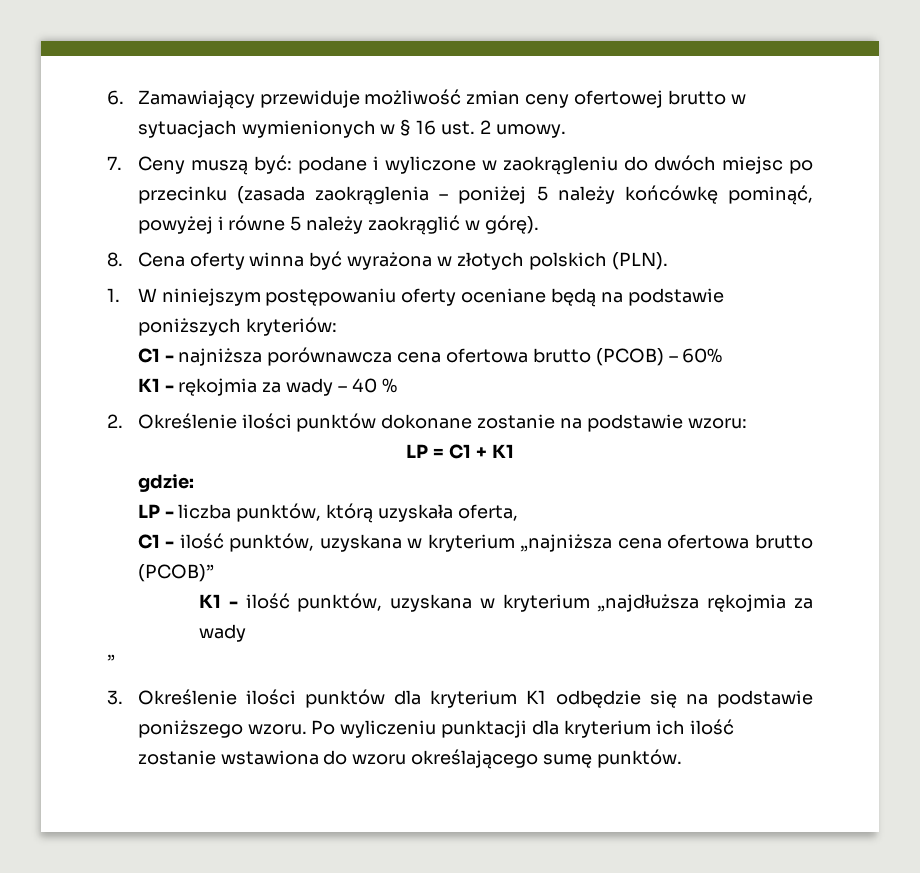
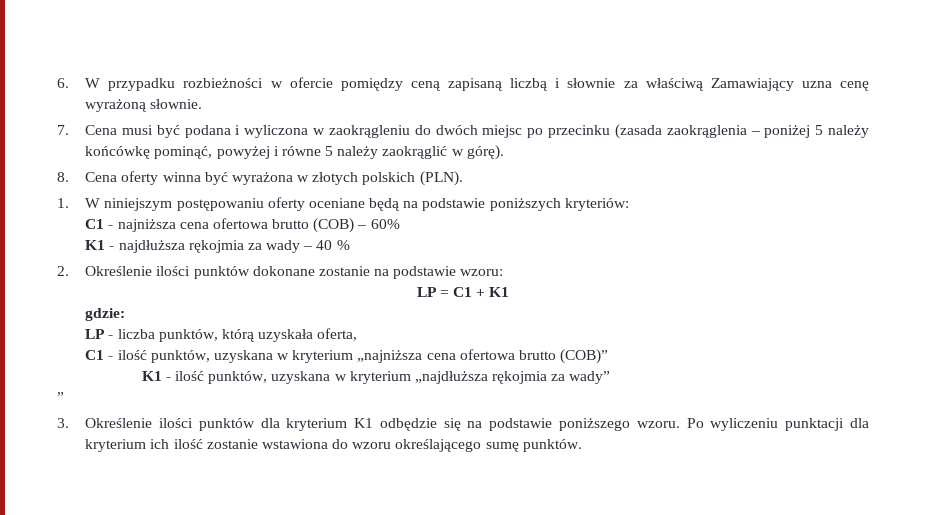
- 6. Zamawiający przewiduje możliwość zmian ceny ofertowej brutto w sytuacjach wymienionych w § 16 ust. 2 umowy.
- 7. Ceny muszą być: podane i wyliczone w zaokrągleniu do dwóch miejsc po przecinku (zasada zaokrąglenia – poniżej 5 należy końcówkę pominąć, powyżej i równe 5 należy zaokrąglić w górę).
+ 6. W przypadku rozbieżności w ofercie pomiędzy ceną zapisaną liczbą i słownie za właściwą Zamawiający uzna cenę wyrażoną słownie.
+ 7. Cena musi być podana i wyliczona w zaokrągleniu do dwóch miejsc po przecinku (zasada zaokrąglenia – poniżej 5 należy końcówkę pominąć, powyżej i równe 5 należy zaokrąglić w górę).
- C1 - najniższa porównawcza cena ofertowa brutto (PCOB) – 60%
+ C1 - najniższa cena ofertowa brutto (COB) – 60%
- K1 - rękojmia za wady – 40 %
+ K1 - najdłuższa rękojmia za wady – 40 %
- C1 - ilość punktów, uzyskana w kryterium „najniższa cena ofertowa brutto (PCOB)”
+ C1 - ilość punktów, uzyskana w kryterium „najniższa cena ofertowa brutto (COB)”
- K1 - ilość punktów, uzyskana w kryterium „najdłuższa rękojmia za wady
+ K1 - ilość punktów, uzyskana w kryterium „najdłuższa rękojmia za wady”

